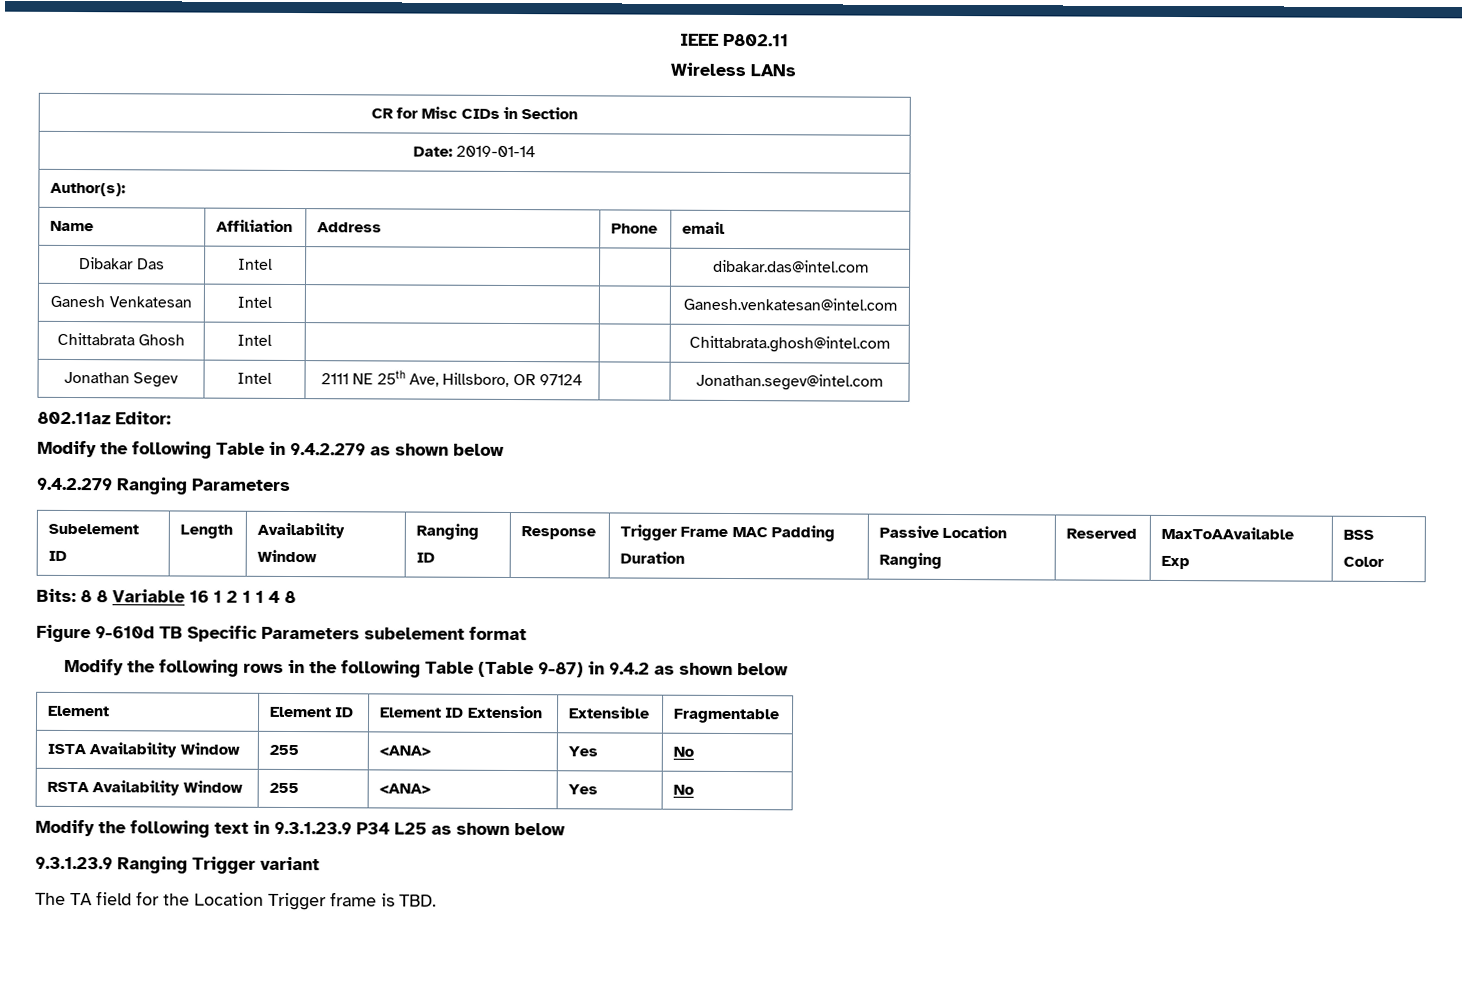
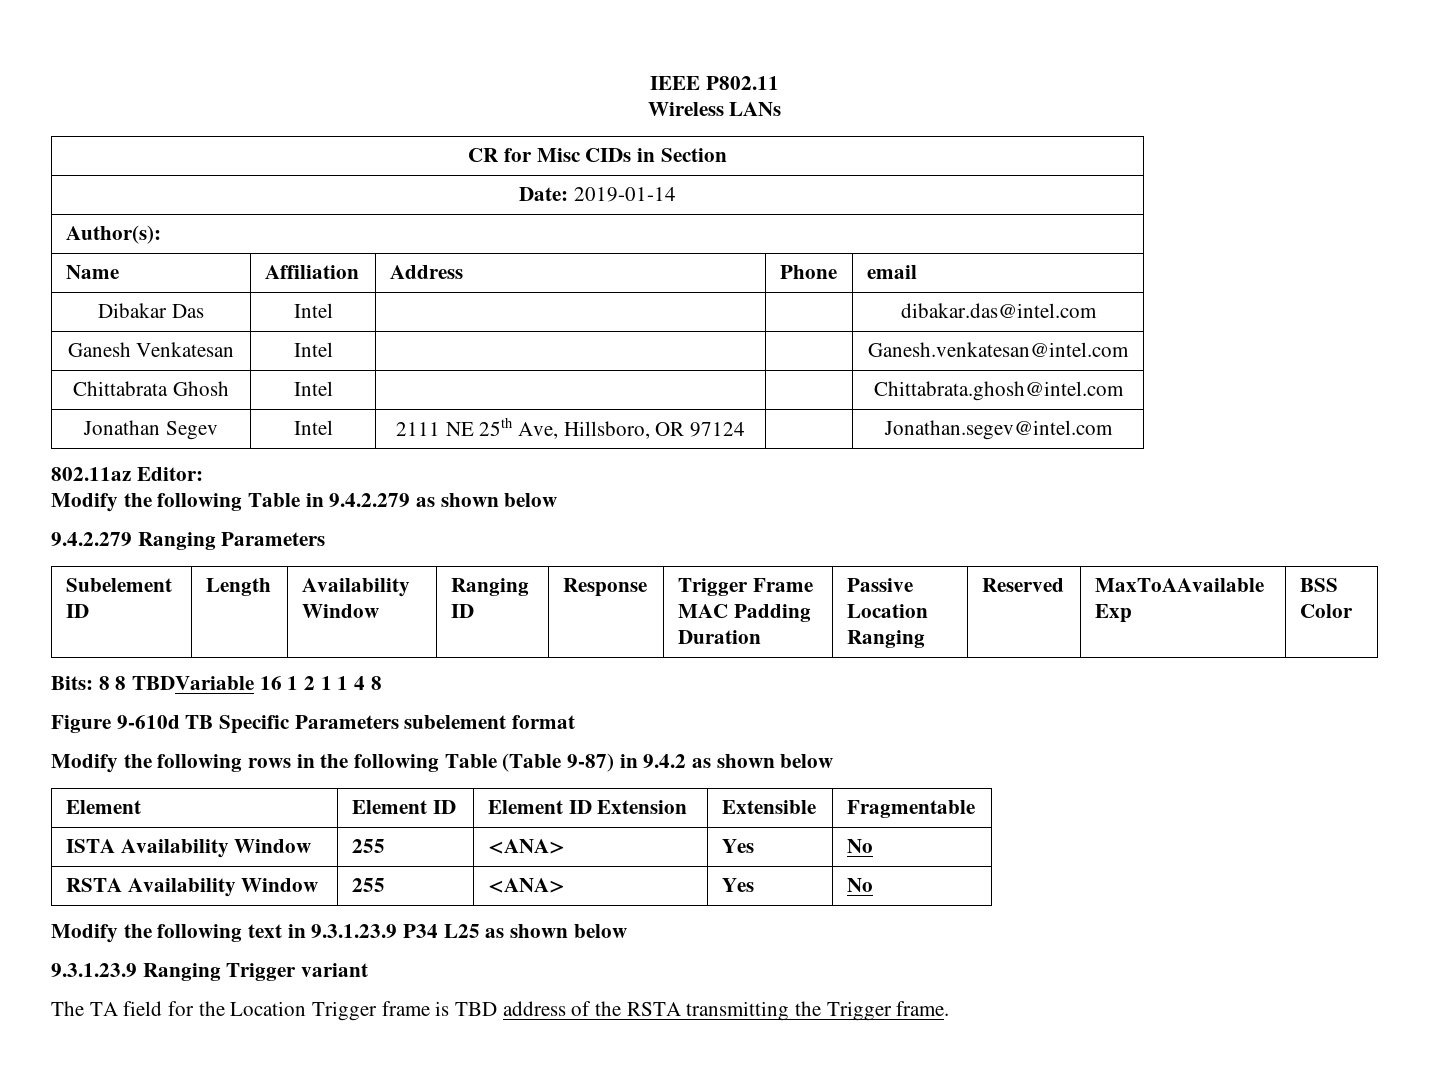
- Bits: 8 8 Variable 16 1 2 1 1 4 8
+ Bits: 8 8 TBDVariable 16 1 2 1 1 4 8
- The TA field for the Location Trigger frame is TBD.
+ The TA field for the Location Trigger frame is TBD address of the RSTA transmitting the Trigger frame.

